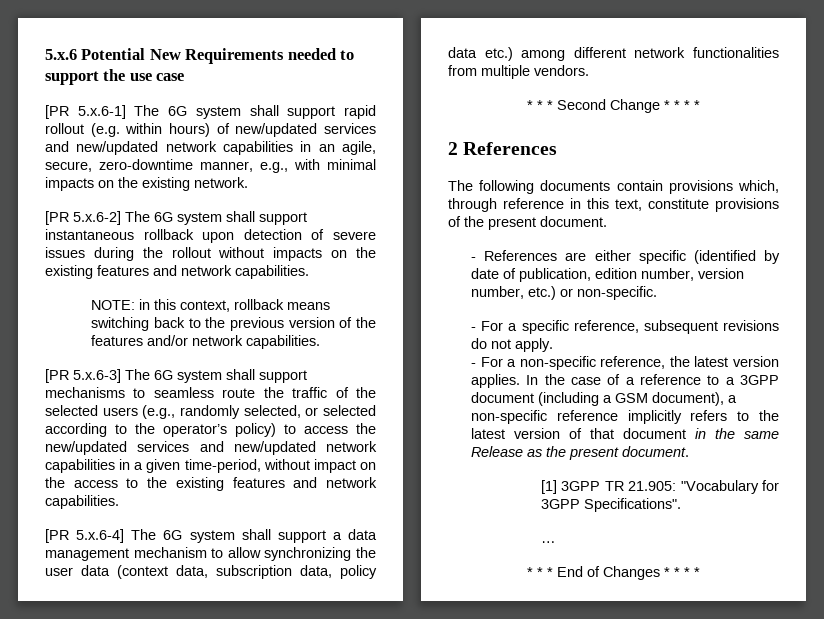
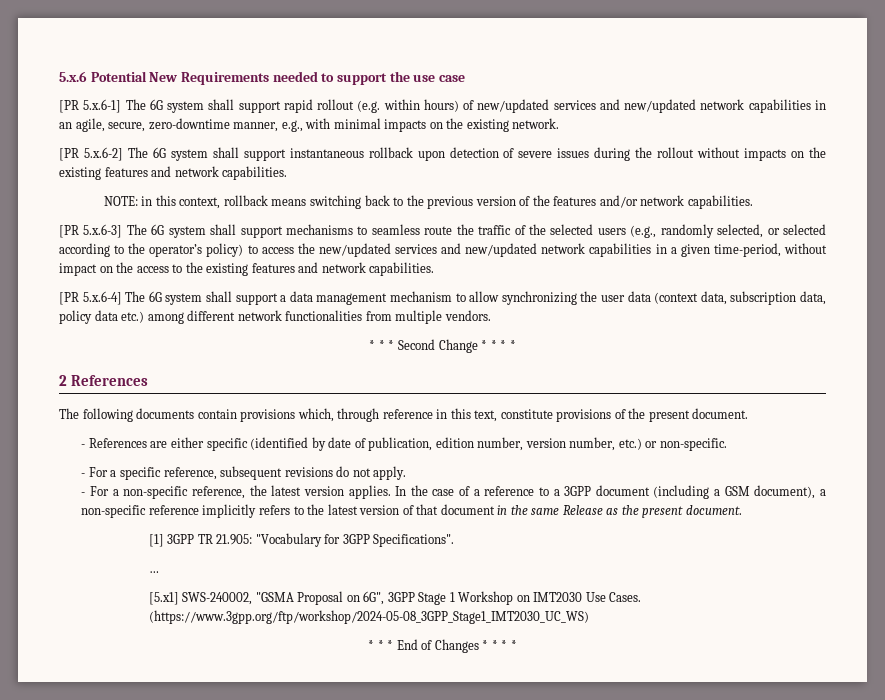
+ [5.x1] SWS-240002, "GSMA Proposal on 6G", 3GPP Stage 1 Workshop on IMT2030 Use Cases. (https://www.3gpp.org/ftp/workshop/2024-05-08_3GPP_Stage1_IMT2030_UC_WS)

